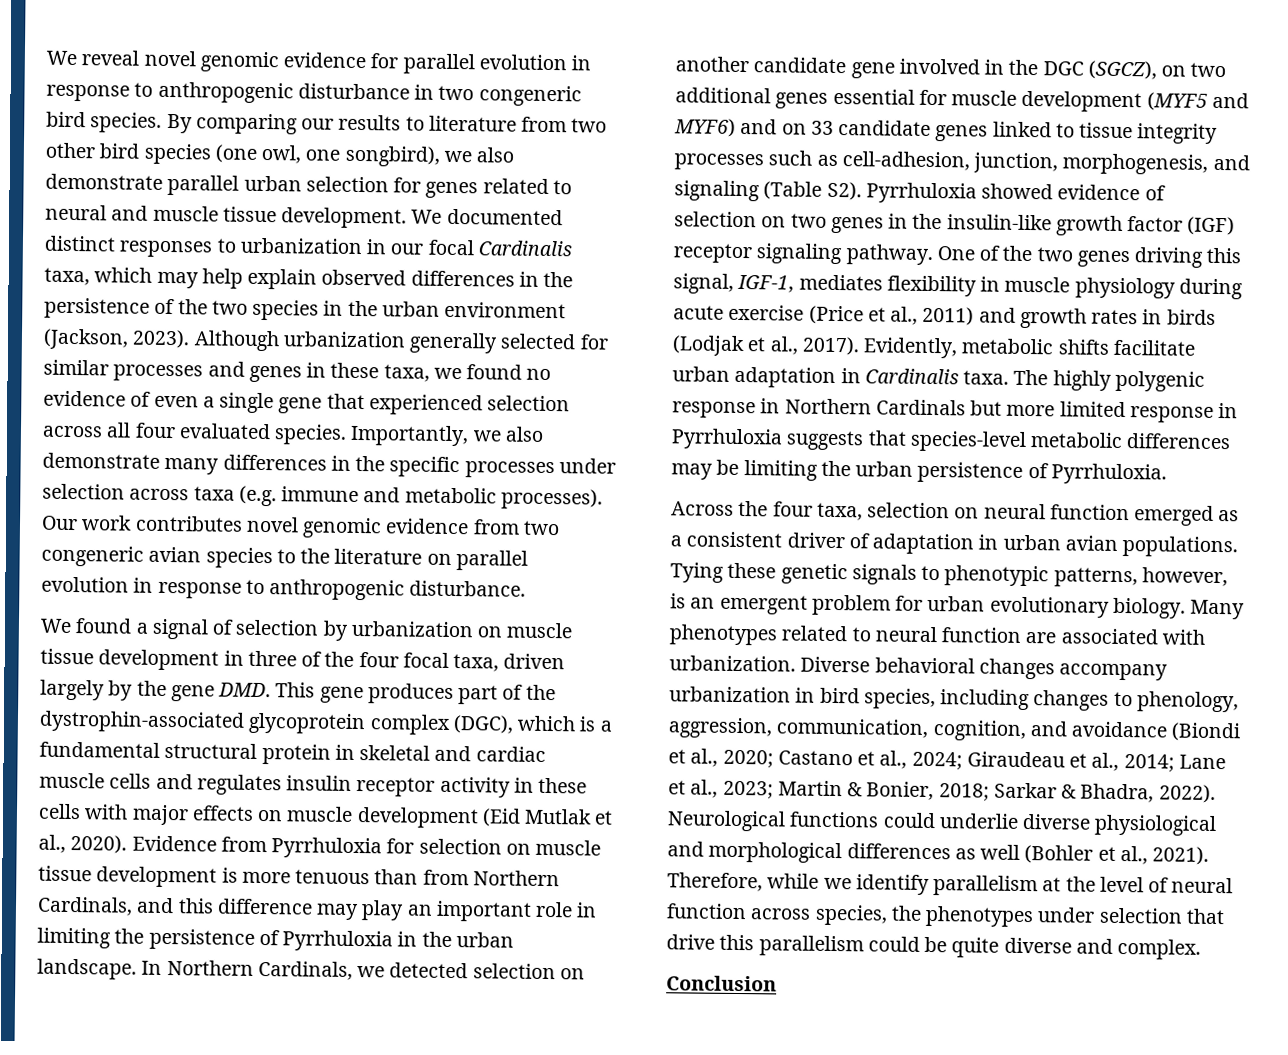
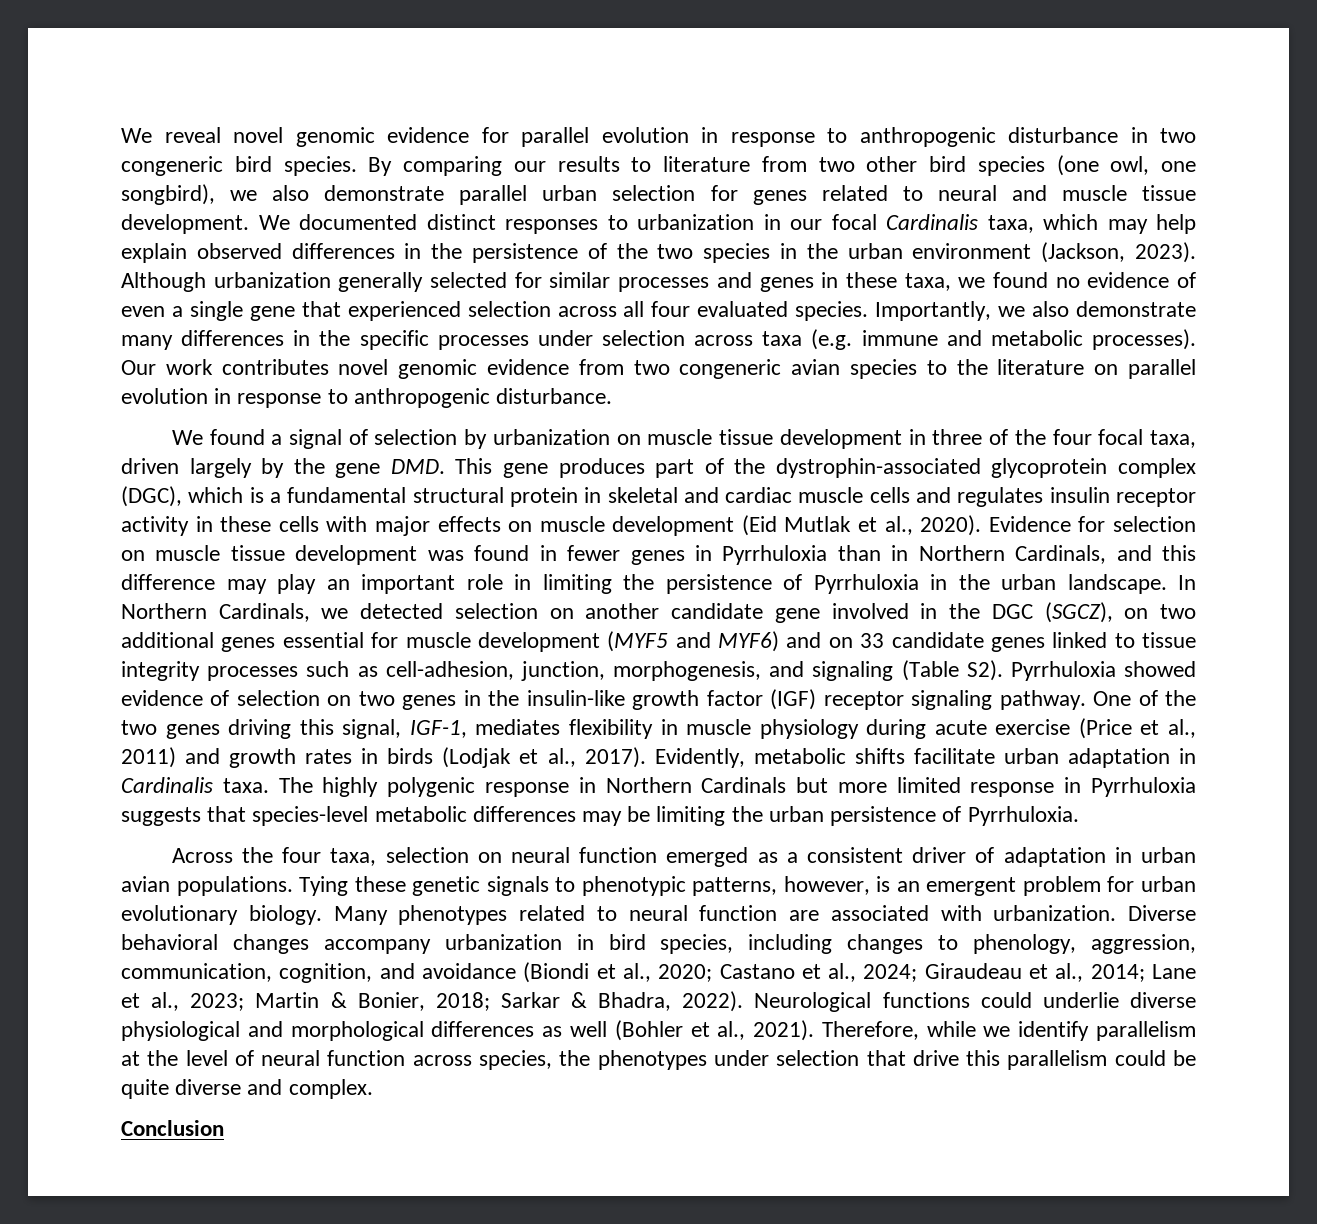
- Evidence from Pyrrhuloxia for selection on muscle tissue development is more tenuous than from Northern Cardinals, and this difference may play an important role in limiting the persistence of Pyrrhuloxia in the urban landscape.
+ Evidence for selection on muscle tissue development was found in fewer genes in Pyrrhuloxia than in Northern Cardinals, and this difference may play an important role in limiting the persistence of Pyrrhuloxia in the urban landscape.

